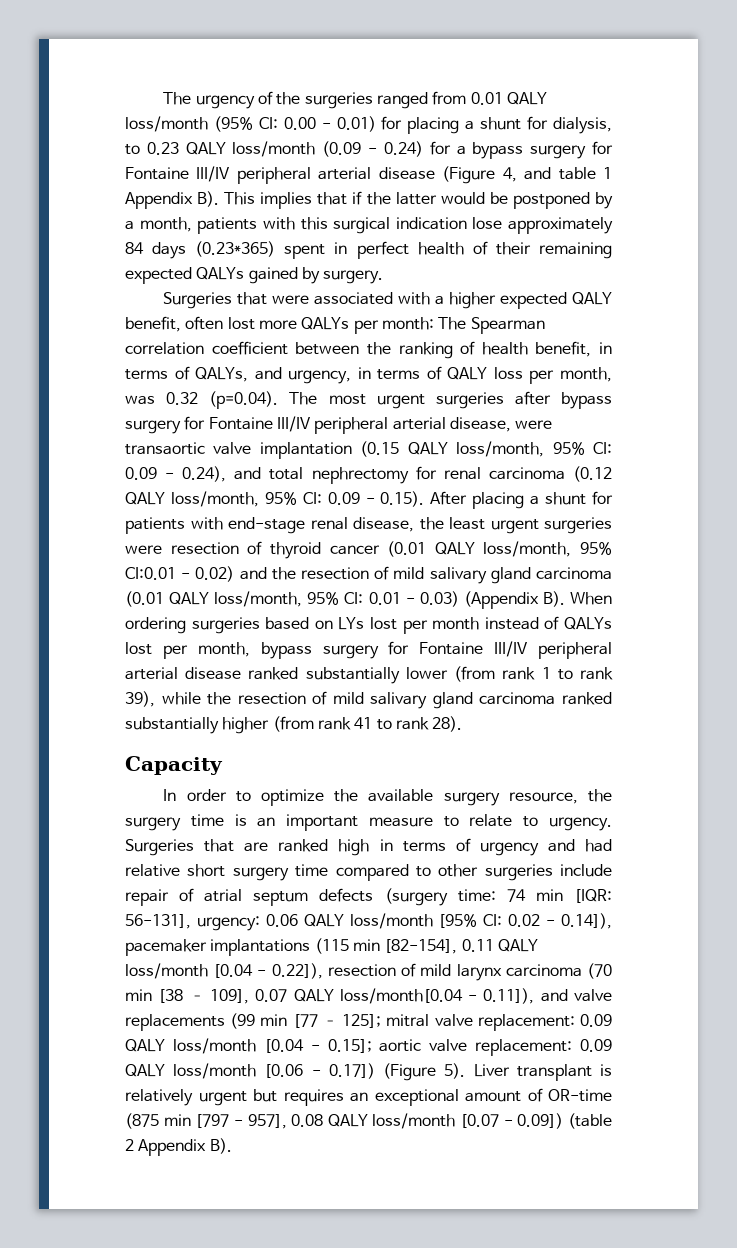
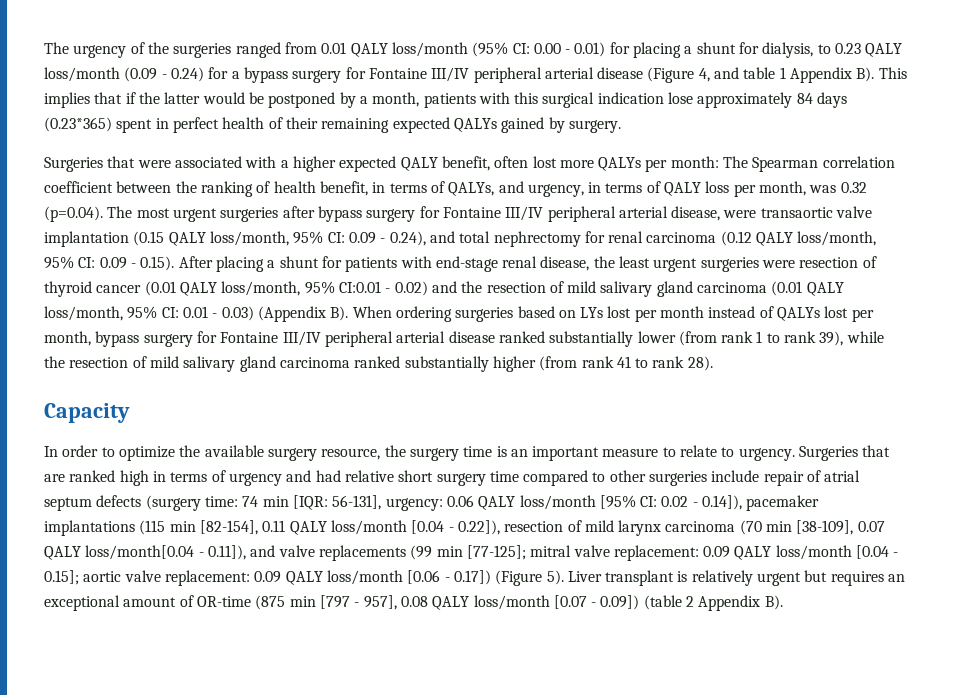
- 0.02 - 0.14]), pacemaker implantations (115 min [82-154], 0.11 QALY loss/month [0.04 - 0.22]), resection of mild larynx carcinoma (70 min [38 – 109], 0.07 QALY loss/month[0.04 - 0.11]), and valve replacements (99 min [77 – 125];
+ 0.02 - 0.14]), pacemaker implantations (115 min [82-154], 0.11 QALY loss/month [0.04 - 0.22]), resection of mild larynx carcinoma (70 min [38-109], 0.07 QALY loss/month[0.04 - 0.11]), and valve replacements (99 min [77-125];

